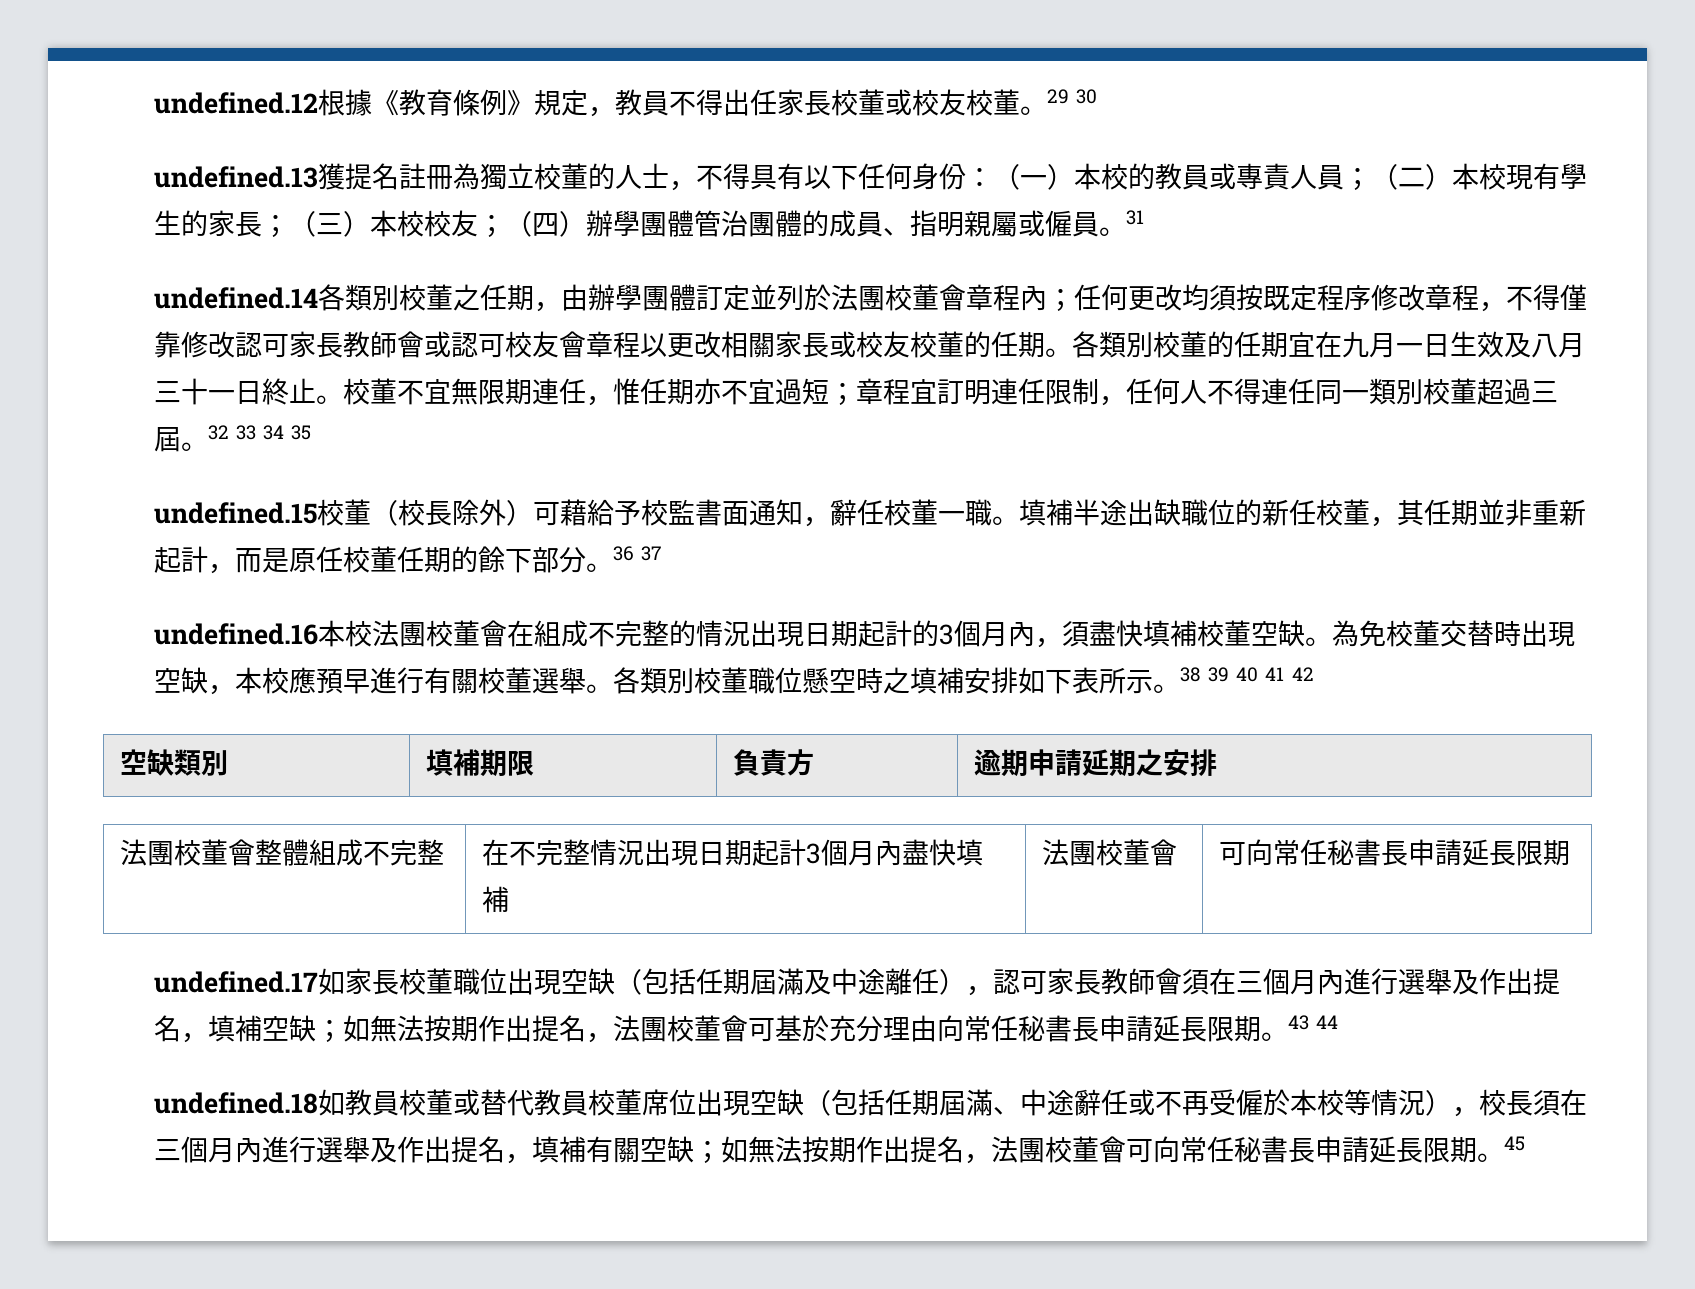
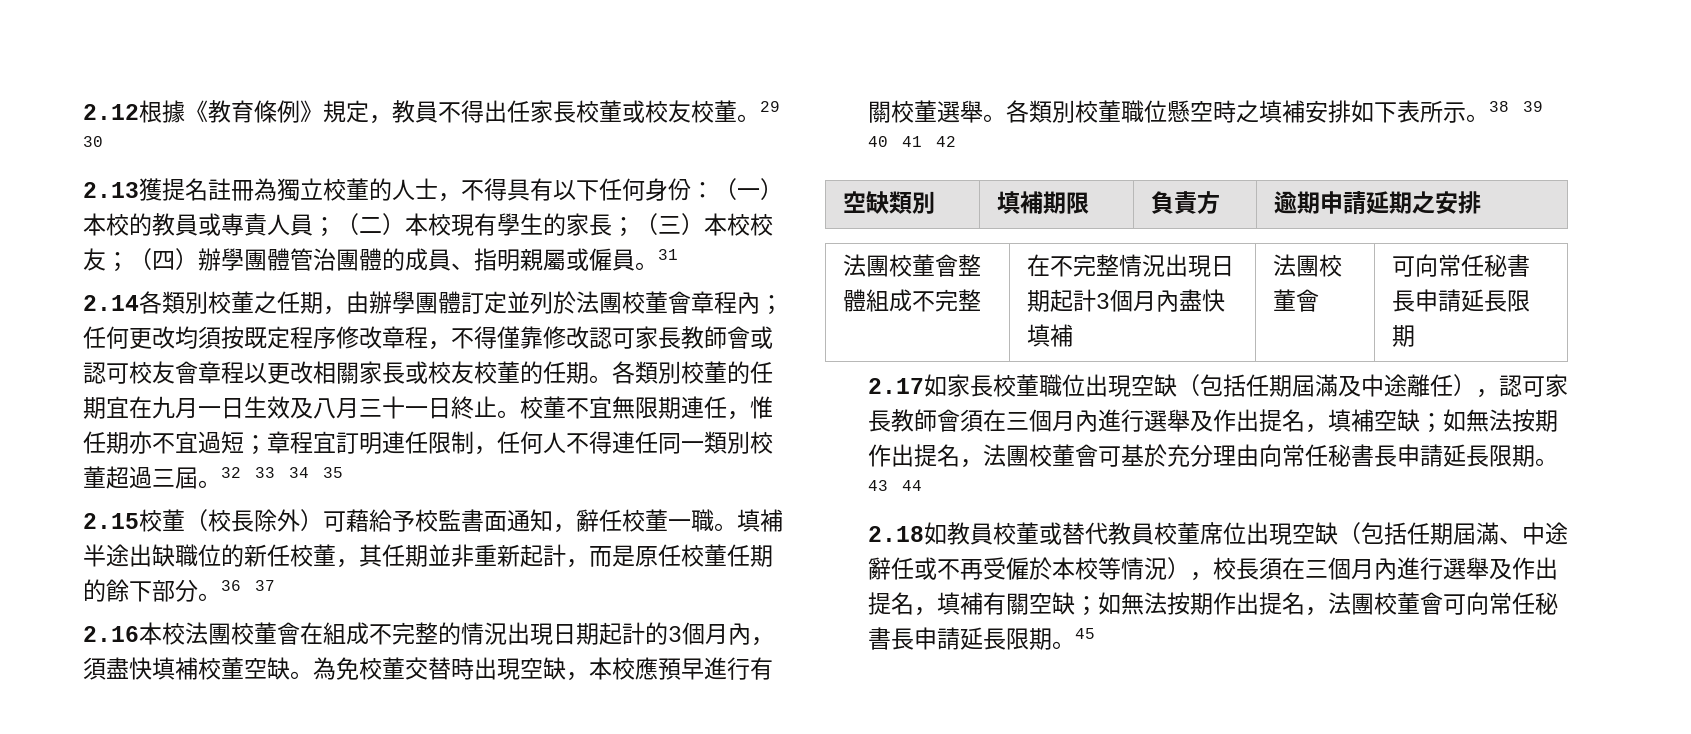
- undefined.12根據《教育條例》規定，教員不得出任家長校董或校友校董。
+ 2.12根據《教育條例》規定，教員不得出任家長校董或校友校董。
- undefined.13獲提名註冊為獨立校董的人士，不得具有以下任何身份：（一）本校的教員或專責人員；（二）本校現有學生的家長；（三）本校校友；（四）辦學團體管治團體的成員、指明親屬或僱員。
+ 2.13獲提名註冊為獨立校董的人士，不得具有以下任何身份：（一）本校的教員或專責人員；（二）本校現有學生的家長；（三）本校校友；（四）辦學團體管治團體的成員、指明親屬或僱員。
- undefined.14各類別校董之任期，由辦學團體訂定並列於法團校董會章程內；任何更改均須按既定程序修改章程，不得僅靠修改認可家長教師會或認可校友會章程以更改相關家長或校友校董的任期。
+ 2.14各類別校董之任期，由辦學團體訂定並列於法團校董會章程內；任何更改均須按既定程序修改章程，不得僅靠修改認可家長教師會或認可校友會章程以更改相關家長或校友校董的任期。
- undefined.15校董（校長除外）可藉給予校監書面通知，辭任校董一職。
+ 2.15校董（校長除外）可藉給予校監書面通知，辭任校董一職。
- undefined.16本校法團校董會在組成不完整的情況出現日期起計的3個月內，須盡快填補校董空缺。
+ 2.16本校法團校董會在組成不完整的情況出現日期起計的3個月內，須盡快填補校董空缺。
- undefined.17如家長校董職位出現空缺（包括任期屆滿及中途離任），認可家長教師會須在三個月內進行選舉及作出提名，填補空缺；如無法按期作出提名，法團校董會可基於充分理由向常任秘書長申請延長限期。
+ 2.17如家長校董職位出現空缺（包括任期屆滿及中途離任），認可家長教師會須在三個月內進行選舉及作出提名，填補空缺；如無法按期作出提名，法團校董會可基於充分理由向常任秘書長申請延長限期。
- undefined.18如教員校董或替代教員校董席位出現空缺（包括任期屆滿、中途辭任或不再受僱於本校等情況），校長須在三個月內進行選舉及作出提名，填補有關空缺；如無法按期作出提名，法團校董會可向常任秘書長申請延長限期。
+ 2.18如教員校董或替代教員校董席位出現空缺（包括任期屆滿、中途辭任或不再受僱於本校等情況），校長須在三個月內進行選舉及作出提名，填補有關空缺；如無法按期作出提名，法團校董會可向常任秘書長申請延長限期。

